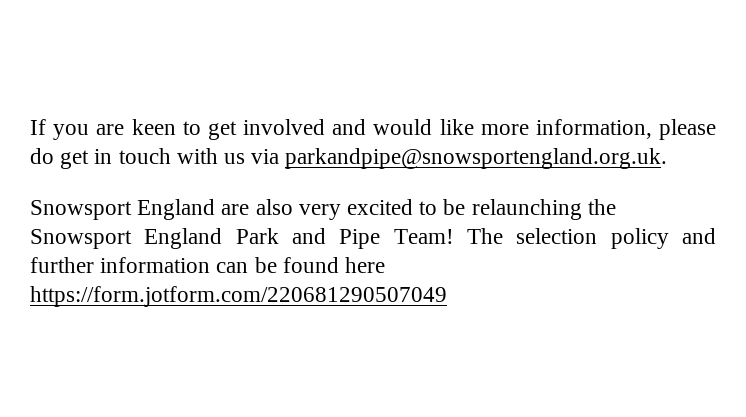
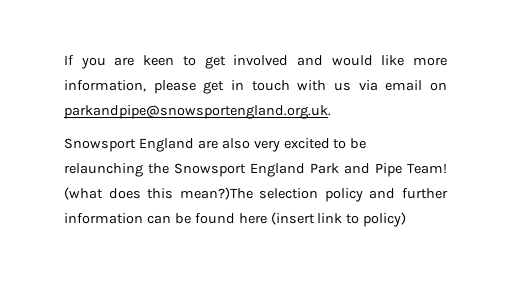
- If you are keen to get involved and would like more information, please do get in touch with us via parkandpipe@snowsportengland.org.uk.
+ If you are keen to get involved and would like more information, please get in touch with us via email on parkandpipe@snowsportengland.org.uk.
- The selection policy and further information can be found here https://form.jotform.com/220681290507049
+ (what does this mean?)The selection policy and further information can be found here (insert link to policy)

